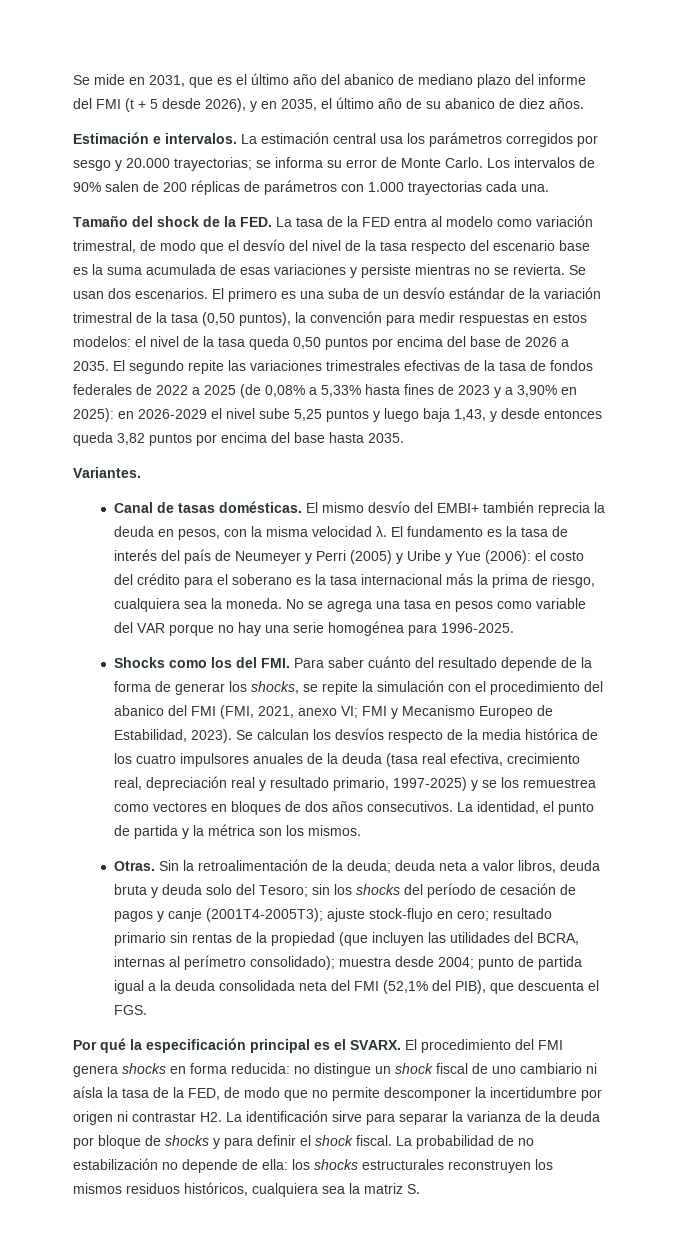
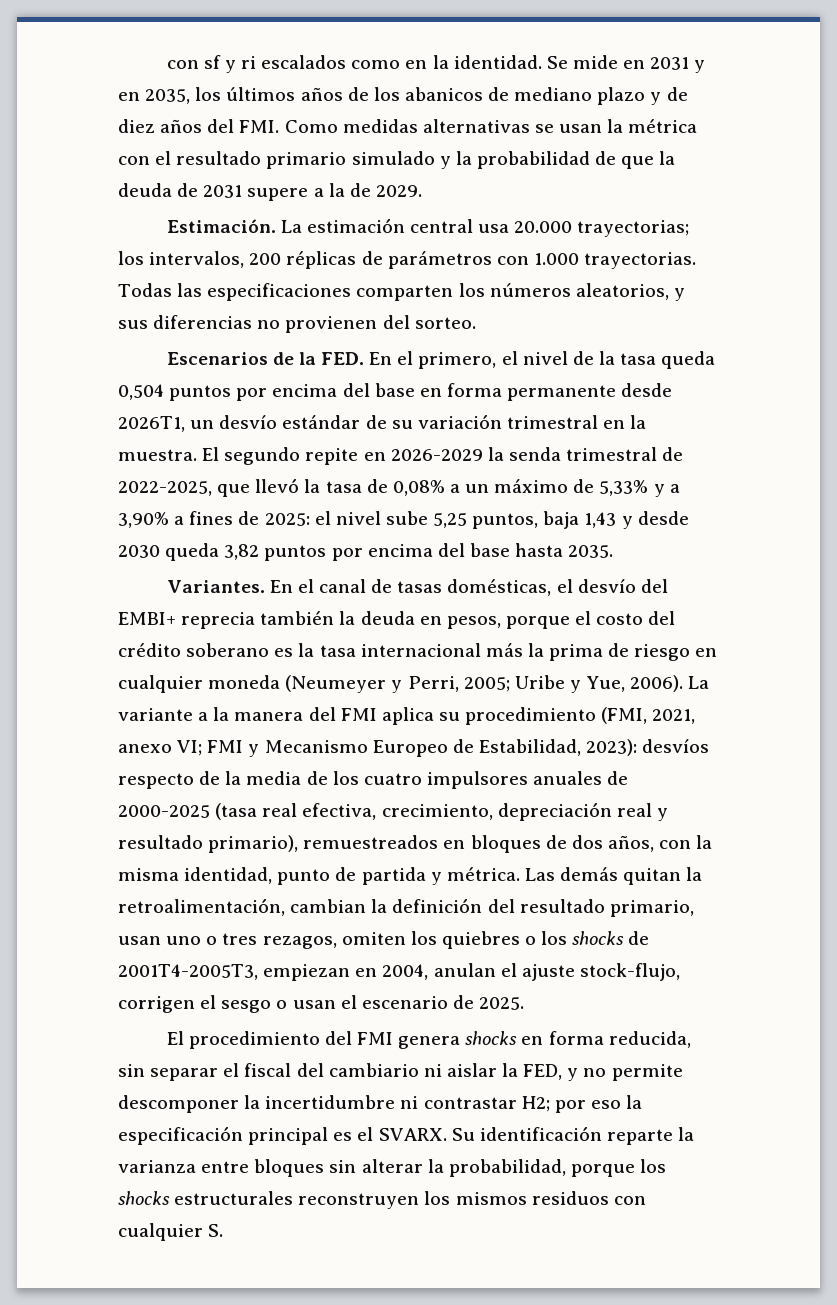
- Se mide en 2031, que es el último año del abanico de mediano plazo del informe del FMI (t + 5 desde 2026), y en 2035, el último año de su abanico de diez años.
- Estimación e intervalos. La estimación central usa los parámetros corregidos por sesgo y 20.000 trayectorias; se informa su error de Monte Carlo. Los intervalos de 90% salen de 200 réplicas de parámetros con 1.000 trayectorias cada una.
- Tamaño del shock de la FED. La tasa de la FED entra al modelo como variación trimestral, de modo que el desvío del nivel de la tasa respecto del escenario base es la suma acumulada de esas variaciones y persiste mientras no se revierta. Se usan dos escenarios. El primero es una suba de un desvío estándar de la variación trimestral de la tasa (0,50 puntos), la convención para medir respuestas en estos modelos: el nivel de la tasa queda 0,50 puntos por encima del base de 2026 a 2035. El segundo repite las variaciones trimestrales efectivas de la tasa de fondos federales de 2022 a 2025 (de 0,08% a 5,33% hasta fines de 2023 y a 3,90% en 2025): en 2026-2029 el nivel sube 5,25 puntos y luego baja 1,43, y desde entonces queda 3,82 puntos por encima del base hasta 2035.
+ con sf y ri escalados como en la identidad. Se mide en 2031 y en 2035, los últimos años de los abanicos de mediano plazo y de diez años del FMI. Como medidas alternativas se usan la métrica con el resultado primario simulado y la probabilidad de que la deuda de 2031 supere a la de 2029.
+ Estimación. La estimación central usa 20.000 trayectorias; los intervalos, 200 réplicas de parámetros con 1.000 trayectorias. Todas las especificaciones comparten los números aleatorios, y sus diferencias no provienen del sorteo.
+ Escenarios de la FED. En el primero, el nivel de la tasa queda 0,504 puntos por encima del base en forma permanente desde 2026T1, un desvío estándar de su variación trimestral en la muestra. El segundo repite en 2026-2029 la senda trimestral de 2022-2025, que llevó la tasa de 0,08% a un máximo de 5,33% y a 3,90% a fines de 2025: el nivel sube 5,25 puntos, baja 1,43 y desde 2030 queda 3,82 puntos por encima del base hasta 2035.
- Variantes.
- Canal de tasas domésticas. El mismo desvío del EMBI+ también reprecia la deuda en pesos, con la misma velocidad λ. El fundamento es la tasa de interés del país de Neumeyer y Perri (2005) y Uribe y Yue (2006): el costo del crédito para el soberano es la tasa internacional más la prima de riesgo, cualquiera sea la moneda. No se agrega una tasa en pesos como variable del VAR porque no hay una serie homogénea para 1996-2025.
- Shocks como los del FMI. Para saber cuánto del resultado depende de la forma de generar los shocks, se repite la simulación con el procedimiento del abanico del FMI (FMI, 2021, anexo VI;
+ Variantes. En el canal de tasas domésticas, el desvío del EMBI+ reprecia también la deuda en pesos, porque el costo del crédito soberano es la tasa internacional más la prima de riesgo en cualquier moneda (Neumeyer y Perri, 2005; Uribe y Yue, 2006). La variante a la manera del FMI aplica su procedimiento (FMI, 2021, anexo VI;
- FMI y Mecanismo Europeo de Estabilidad, 2023). Se calculan los desvíos respecto de la media histórica de los cuatro impulsores anuales de la deuda (tasa real efectiva, crecimiento real, depreciación real y resultado primario, 1997-2025) y se los remuestrea como vectores en bloques de dos años consecutivos. La identidad, el punto de partida y la métrica son los mismos.
- Otras. Sin la retroalimentación de la deuda; deuda neta a valor libros, deuda bruta y deuda solo del Tesoro; sin los shocks del período de cesación de pagos y canje (2001T4-2005T3); ajuste stock-flujo en cero; resultado primario sin rentas de la propiedad (que incluyen las utilidades del BCRA, internas al perímetro consolidado); muestra desde 2004; punto de partida igual a la deuda consolidada neta del FMI (52,1% del PIB), que descuenta el FGS.
- Por qué la especificación principal es el SVARX. El procedimiento del FMI genera shocks en forma reducida: no distingue un shock fiscal de uno cambiario ni aísla la tasa de la FED, de modo que no permite descomponer la incertidumbre por origen ni contrastar H2. La identificación sirve para separar la varianza de la deuda por bloque de shocks y para definir el shock fiscal. La probabilidad de no estabilización no depende de ella: los shocks estructurales reconstruyen los mismos residuos históricos, cualquiera sea la matriz S.
+ FMI y Mecanismo Europeo de Estabilidad, 2023): desvíos respecto de la media de los cuatro impulsores anuales de 2000-2025 (tasa real efectiva, crecimiento, depreciación real y resultado primario), remuestreados en bloques de dos años, con la misma identidad, punto de partida y métrica. Las demás quitan la retroalimentación, cambian la definición del resultado primario, usan uno o tres rezagos, omiten los quiebres o los shocks de 2001T4-2005T3, empiezan en 2004, anulan el ajuste stock-flujo, corrigen el sesgo o usan el escenario de 2025.
+ El procedimiento del FMI genera shocks en forma reducida, sin separar el fiscal del cambiario ni aislar la FED, y no permite descomponer la incertidumbre ni contrastar H2; por eso la especificación principal es el SVARX. Su identificación reparte la varianza entre bloques sin alterar la probabilidad, porque los shocks estructurales reconstruyen los mismos residuos con cualquier S.

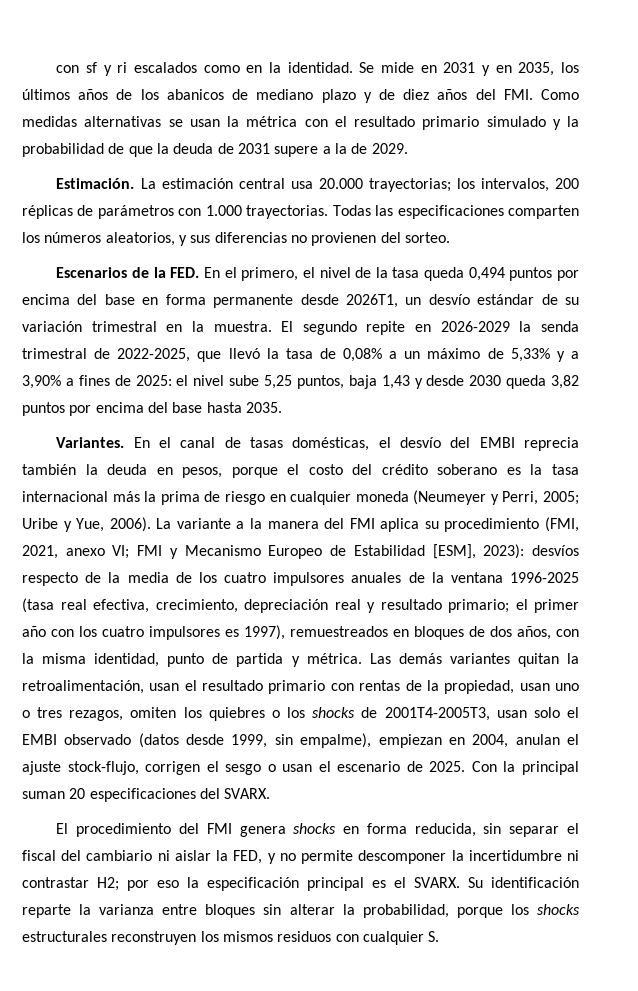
- Escenarios de la FED. En el primero, el nivel de la tasa queda 0,504 puntos por encima del base en forma permanente desde 2026T1, un desvío estándar de su variación trimestral en la muestra.
+ Escenarios de la FED. En el primero, el nivel de la tasa queda 0,494 puntos por encima del base en forma permanente desde 2026T1, un desvío estándar de su variación trimestral en la muestra.
- En el canal de tasas domésticas, el desvío del EMBI+ reprecia también la deuda en pesos, porque el costo del crédito soberano es la tasa internacional más la prima de riesgo en cualquier moneda (Neumeyer y Perri, 2005; Uribe y Yue, 2006).
+ En el canal de tasas domésticas, el desvío del EMBI reprecia también la deuda en pesos, porque el costo del crédito soberano es la tasa internacional más la prima de riesgo en cualquier moneda (Neumeyer y Perri, 2005; Uribe y Yue, 2006).
- La variante a la manera del FMI aplica su procedimiento (FMI, 2021, anexo VI; FMI y Mecanismo Europeo de Estabilidad, 2023): desvíos respecto de la media de los cuatro impulsores anuales de 2000-2025 (tasa real efectiva, crecimiento, depreciación real y resultado primario), remuestreados en bloques de dos años, con la misma identidad, punto de partida y métrica.
+ La variante a la manera del FMI aplica su procedimiento (FMI, 2021, anexo VI; FMI y Mecanismo Europeo de Estabilidad [ESM], 2023): desvíos respecto de la media de los cuatro impulsores anuales de la ventana 1996-2025 (tasa real efectiva, crecimiento, depreciación real y resultado primario; el primer año con los cuatro impulsores es 1997), remuestreados en bloques de dos años, con la misma identidad, punto de partida y métrica.
- Las demás quitan la retroalimentación, cambian la definición del resultado primario, usan uno o tres rezagos, omiten los quiebres o los shocks de 2001T4-2005T3, empiezan en 2004, anulan el ajuste stock-flujo, corrigen el sesgo o usan el escenario de 2025.
+ Las demás variantes quitan la retroalimentación, usan el resultado primario con rentas de la propiedad, usan uno o tres rezagos, omiten los quiebres o los shocks de 2001T4-2005T3, usan solo el EMBI observado (datos desde 1999, sin empalme), empiezan en 2004, anulan el ajuste stock-flujo, corrigen el sesgo o usan el escenario de 2025. Con la principal suman 20 especificaciones del SVARX.

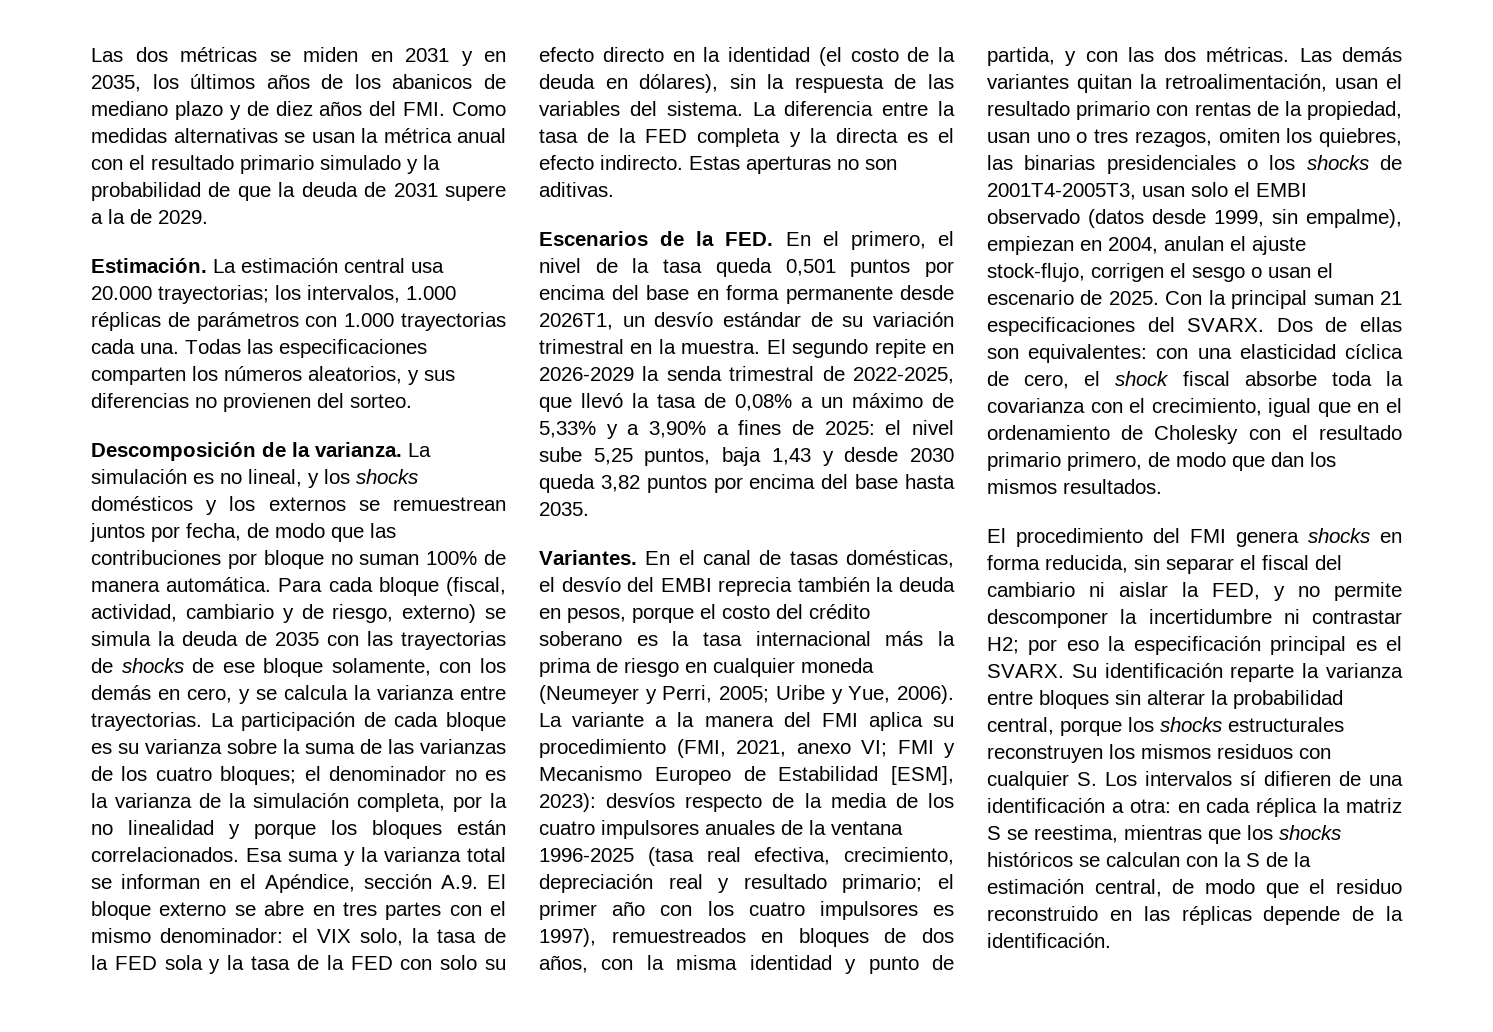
- con sf y ri escalados como en la identidad. Se mide en 2031 y en 2035, los últimos años de los abanicos de mediano plazo y de diez años del FMI. Como medidas alternativas se usan la métrica con el resultado primario simulado y la probabilidad de que la deuda de 2031 supere a la de 2029.
+ Las dos métricas se miden en 2031 y en 2035, los últimos años de los abanicos de mediano plazo y de diez años del FMI. Como medidas alternativas se usan la métrica anual con el resultado primario simulado y la probabilidad de que la deuda de 2031 supere a la de 2029.
- La estimación central usa 20.000 trayectorias; los intervalos, 200 réplicas de parámetros con 1.000 trayectorias.
+ La estimación central usa 20.000 trayectorias; los intervalos, 1.000 réplicas de parámetros con 1.000 trayectorias cada una.
+ Descomposición de la varianza. La simulación es no lineal, y los shocks domésticos y los externos se remuestrean juntos por fecha, de modo que las contribuciones por bloque no suman 100% de manera automática. Para cada bloque (fiscal, actividad, cambiario y de riesgo, externo) se simula la deuda de 2035 con las trayectorias de shocks de ese bloque solamente, con los demás en cero, y se calcula la varianza entre trayectorias. La participación de cada bloque es su varianza sobre la suma de las varianzas de los cuatro bloques; el denominador no es la varianza de la simulación completa, por la no linealidad y porque los bloques están correlacionados. Esa suma y la varianza total se informan en el Apéndice, sección A.9. El bloque externo se abre en tres partes con el mismo denominador: el VIX solo, la tasa de la FED sola y la tasa de la FED con solo su efecto directo en la identidad (el costo de la deuda en dólares), sin la respuesta de las variables del sistema. La diferencia entre la tasa de la FED completa y la directa es el efecto indirecto. Estas aperturas no son aditivas.
- Escenarios de la FED. En el primero, el nivel de la tasa queda 0,494 puntos por encima del base en forma permanente desde 2026T1, un desvío estándar de su variación trimestral en la muestra.
+ Escenarios de la FED. En el primero, el nivel de la tasa queda 0,501 puntos por encima del base en forma permanente desde 2026T1, un desvío estándar de su variación trimestral en la muestra.
- el primer año con los cuatro impulsores es 1997), remuestreados en bloques de dos años, con la misma identidad, punto de partida y métrica.
+ el primer año con los cuatro impulsores es 1997), remuestreados en bloques de dos años, con la misma identidad y punto de partida, y con las dos métricas.
- Las demás variantes quitan la retroalimentación, usan el resultado primario con rentas de la propiedad, usan uno o tres rezagos, omiten los quiebres o los shocks de 2001T4-2005T3, usan solo el EMBI observado (datos desde 1999, sin empalme), empiezan en 2004, anulan el ajuste stock-flujo, corrigen el sesgo o usan el escenario de 2025.
+ Las demás variantes quitan la retroalimentación, usan el resultado primario con rentas de la propiedad, usan uno o tres rezagos, omiten los quiebres, las binarias presidenciales o los shocks de 2001T4-2005T3, usan solo el EMBI observado (datos desde 1999, sin empalme), empiezan en 2004, anulan el ajuste stock-flujo, corrigen el sesgo o usan el escenario de 2025.
- Con la principal suman 20 especificaciones del SVARX.
+ Con la principal suman 21 especificaciones del SVARX. Dos de ellas son equivalentes: con una elasticidad cíclica de cero, el shock fiscal absorbe toda la covarianza con el crecimiento, igual que en el ordenamiento de Cholesky con el resultado primario primero, de modo que dan los mismos resultados.
- Su identificación reparte la varianza entre bloques sin alterar la probabilidad, porque los shocks estructurales reconstruyen los mismos residuos con cualquier S.
+ Su identificación reparte la varianza entre bloques sin alterar la probabilidad central, porque los shocks estructurales reconstruyen los mismos residuos con cualquier S. Los intervalos sí difieren de una identificación a otra: en cada réplica la matriz S se reestima, mientras que los shocks históricos se calculan con la S de la estimación central, de modo que el residuo reconstruido en las réplicas depende de la identificación.

